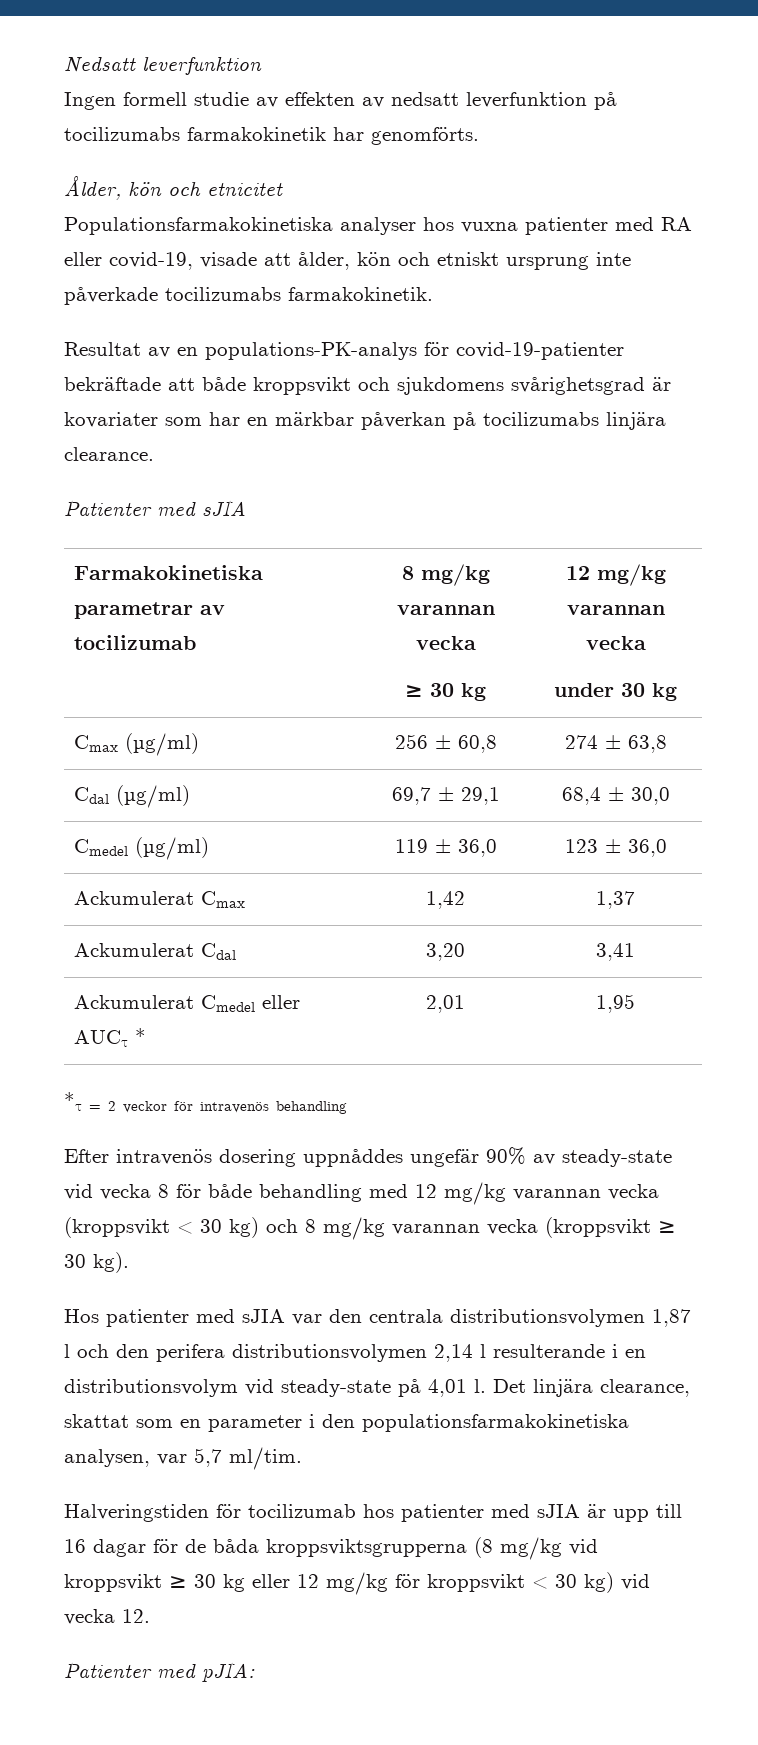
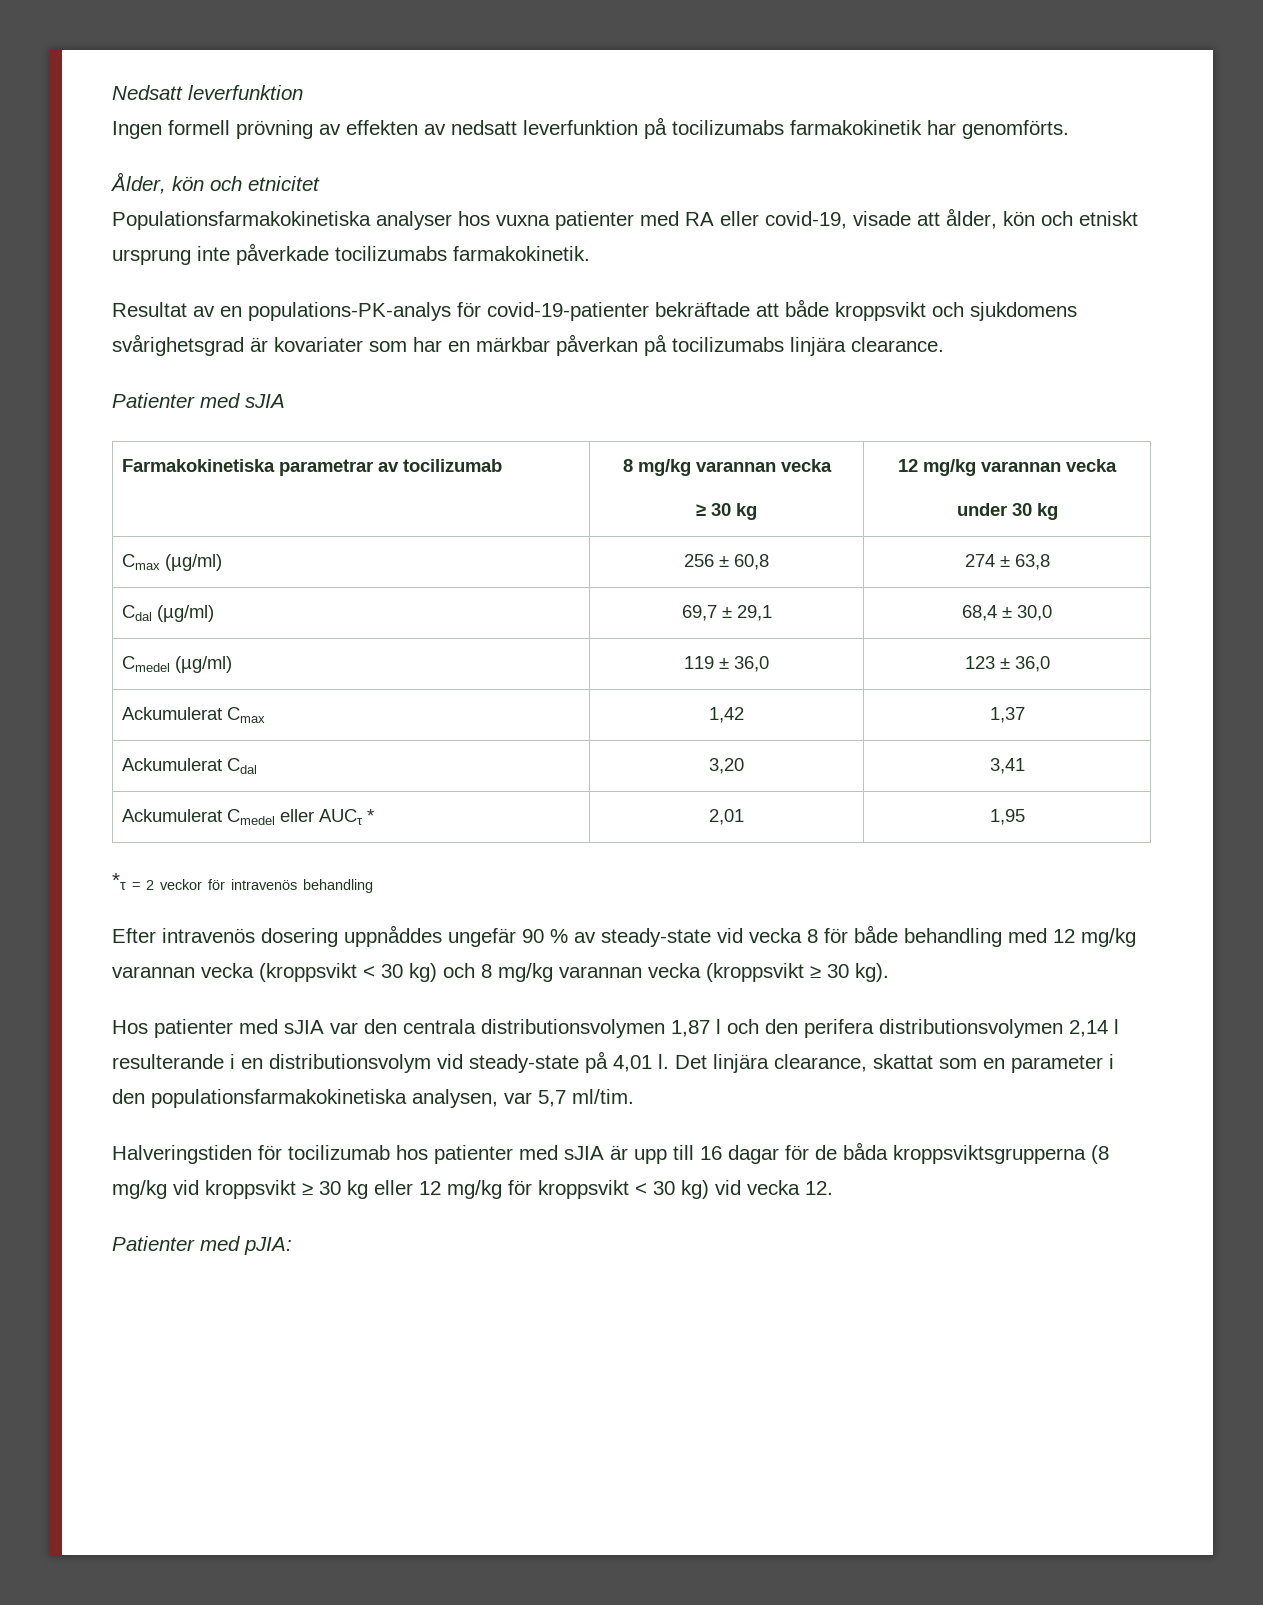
- Ingen formell studie av effekten av nedsatt leverfunktion på tocilizumabs farmakokinetik har genomförts.
+ Ingen formell prövning av effekten av nedsatt leverfunktion på tocilizumabs farmakokinetik har genomförts.
- Efter intravenös dosering uppnåddes ungefär 90% av steady-state vid vecka 8 för både behandling med 12 mg/kg varannan vecka (kroppsvikt < 30 kg) och 8 mg/kg varannan vecka (kroppsvikt ≥ 30 kg).
+ Efter intravenös dosering uppnåddes ungefär 90 % av steady-state vid vecka 8 för både behandling med 12 mg/kg varannan vecka (kroppsvikt < 30 kg) och 8 mg/kg varannan vecka (kroppsvikt ≥ 30 kg).

